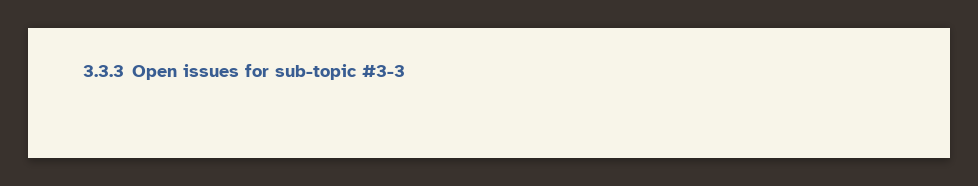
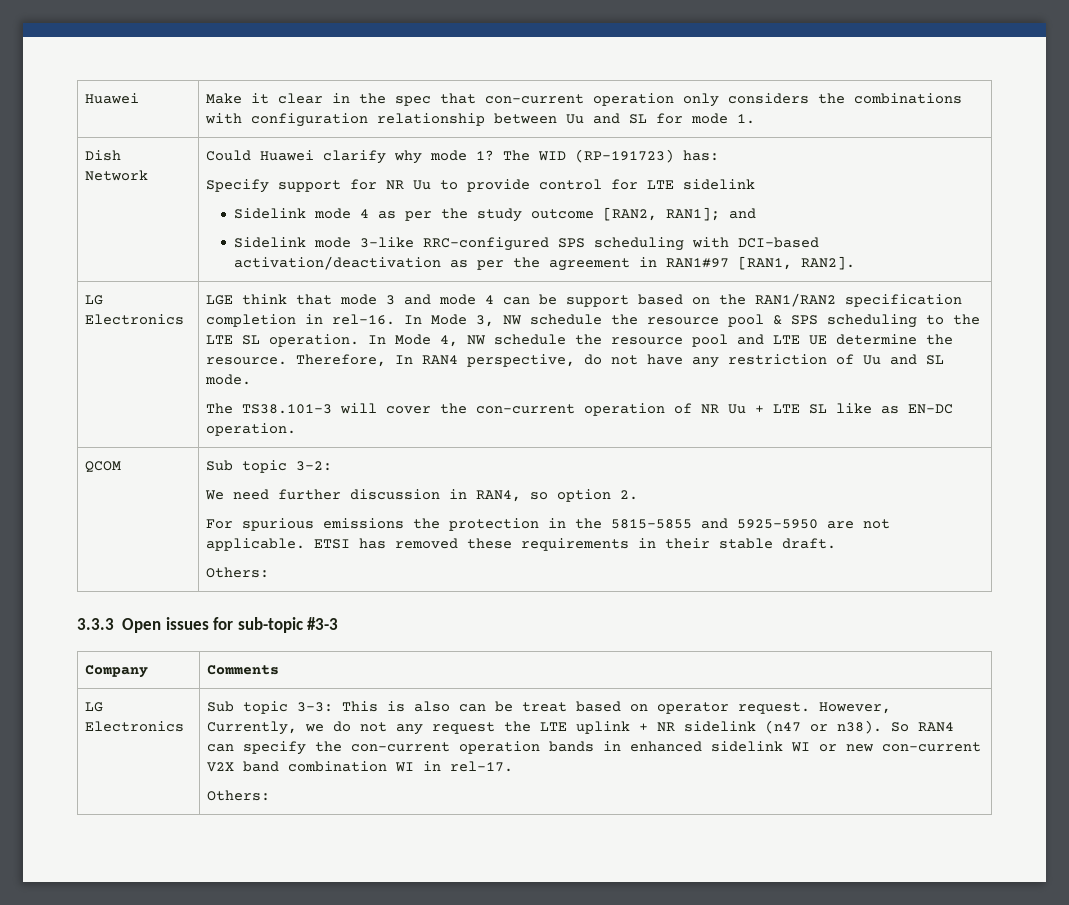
+ Huawei | Make it clear in the spec that con-current operation only considers the combinations with configuration relationship between Uu and SL for mode 1.
+ Dish Network | Could Huawei clarify why mode 1? The WID (RP-191723) has:
+ Specify support for NR Uu to provide control for LTE sidelink
+ Sidelink mode 4 as per the study outcome [RAN2, RAN1]; and
+ Sidelink mode 3-like RRC-configured SPS scheduling with DCI-based activation/deactivation as per the agreement in RAN1#97 [RAN1, RAN2].
+ LG Electronics | LGE think that mode 3 and mode 4 can be support based on the RAN1/RAN2 specification completion in rel-16. In Mode 3, NW schedule the resource pool & SPS scheduling to the LTE SL operation. In Mode 4, NW schedule the resource pool and LTE UE determine the resource. Therefore, In RAN4 perspective, do not have any restriction of Uu and SL mode.
+ The TS38.101-3 will cover the con-current operation of NR Uu + LTE SL like as EN-DC operation.
+ QCOM | Sub topic 3-2:
+ We need further discussion in RAN4, so option 2.
+ For spurious emissions the protection in the 5815-5855 and 5925-5950 are not applicable. ETSI has removed these requirements in their stable draft.
+ Others:
+ Company | Comments
+ LG Electronics | Sub topic 3-3: This is also can be treat based on operator request. However, Currently, we do not any request the LTE uplink + NR sidelink (n47 or n38). So RAN4 can specify the con-current operation bands in enhanced sidelink WI or new con-current V2X band combination WI in rel-17.
+ Others:

